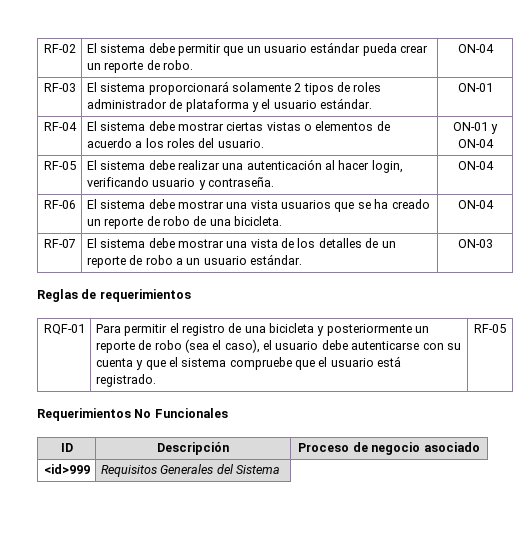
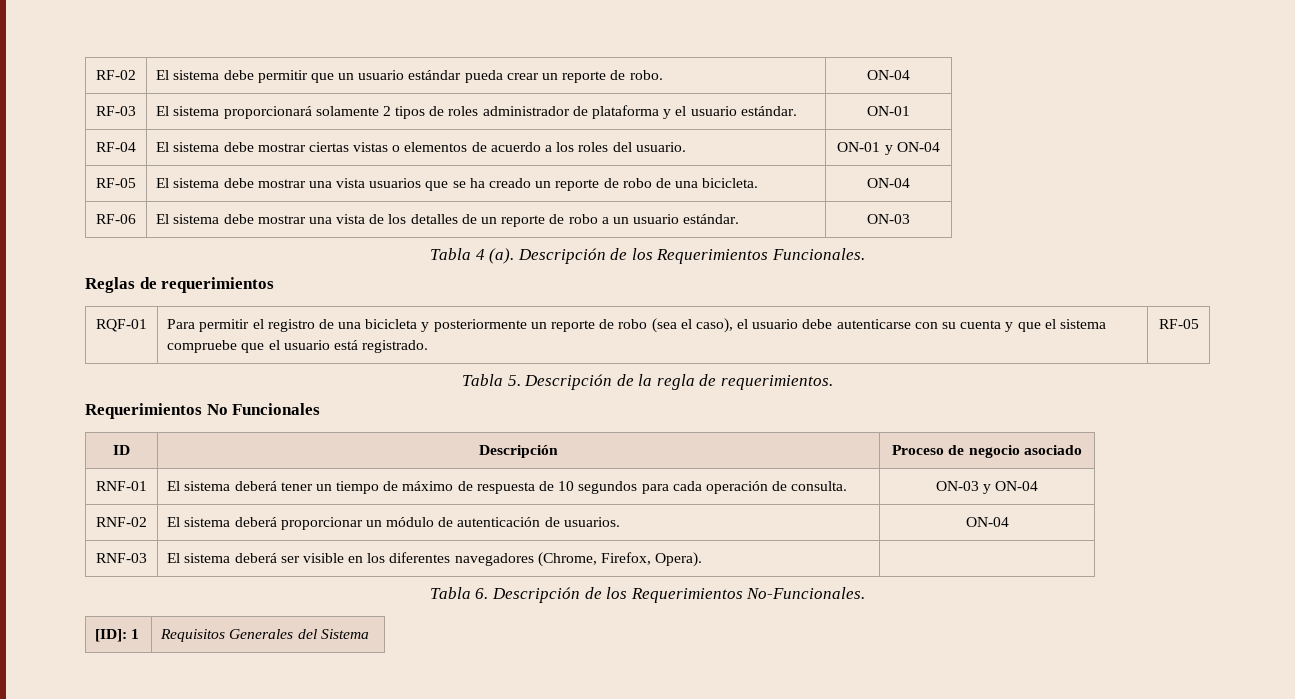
- RF-05 | El sistema debe realizar una autenticación al hacer login, verificando usuario y contraseña. | ON-04
- RF-06 | El sistema debe mostrar una vista usuarios que se ha creado un reporte de robo de una bicicleta. | ON-04
+ RF-05 | El sistema debe mostrar una vista usuarios que se ha creado un reporte de robo de una bicicleta. | ON-04
- RF-07 | El sistema debe mostrar una vista de los detalles de un reporte de robo a un usuario estándar. | ON-03
+ RF-06 | El sistema debe mostrar una vista de los detalles de un reporte de robo a un usuario estándar. | ON-03
+ Tabla 4 (a). Descripción de los Requerimientos Funcionales.
+ Tabla 5. Descripción de la regla de requerimientos.
- <id>999 | Requisitos Generales del Sistema
+ RNF-01 | El sistema deberá tener un tiempo de máximo de respuesta de 10 segundos para cada operación de consulta. | ON-03 y ON-04
+ RNF-02 | El sistema deberá proporcionar un módulo de autenticación de usuarios. | ON-04
+ RNF-03 | El sistema deberá ser visible en los diferentes navegadores (Chrome, Firefox, Opera). |
+ Tabla 6. Descripción de los Requerimientos No-Funcionales.
+ [ID]: 1 | Requisitos Generales del Sistema

